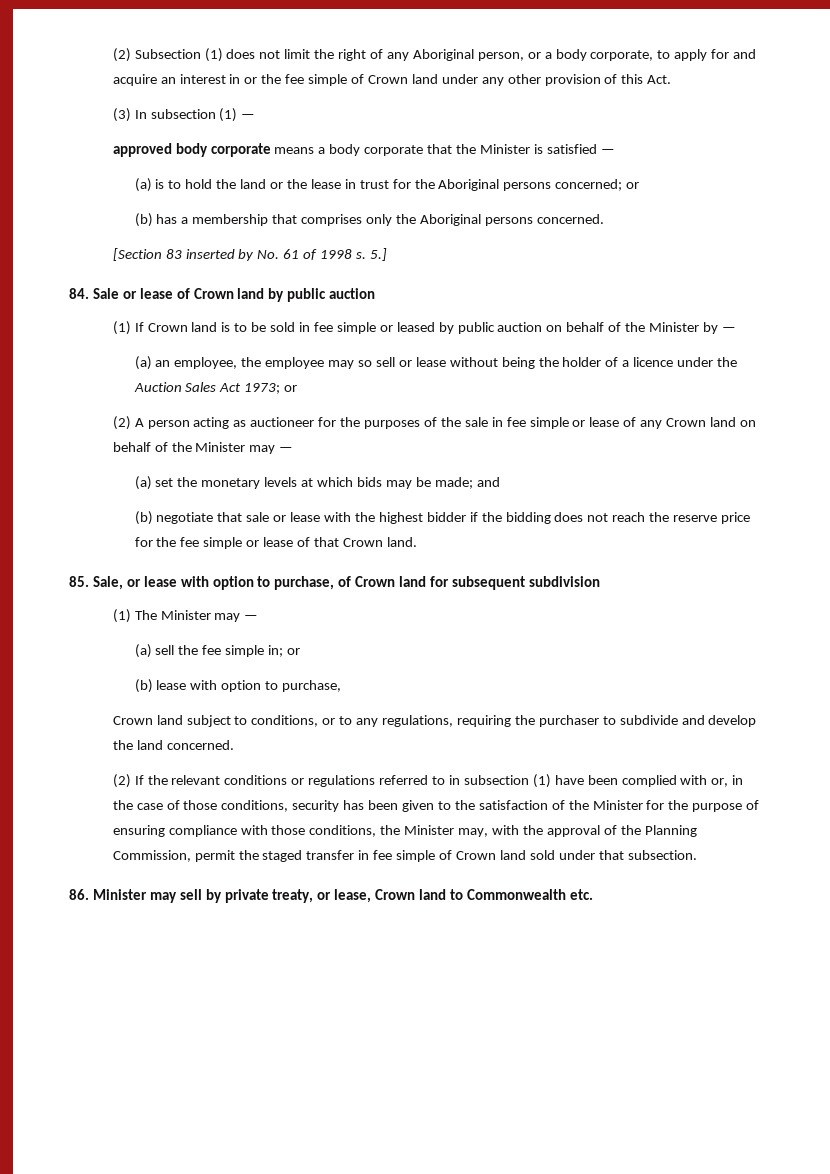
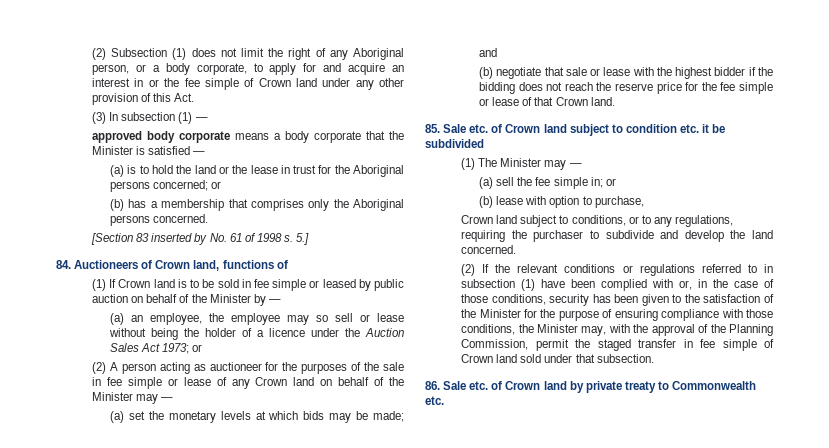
- 84. Sale or lease of Crown land by public auction
+ 84. Auctioneers of Crown land, functions of
- 85. Sale, or lease with option to purchase, of Crown land for subsequent subdivision
+ 85. Sale etc. of Crown land subject to condition etc. it be subdivided
- 86. Minister may sell by private treaty, or lease, Crown land to Commonwealth etc.
+ 86. Sale etc. of Crown land by private treaty to Commonwealth etc.

